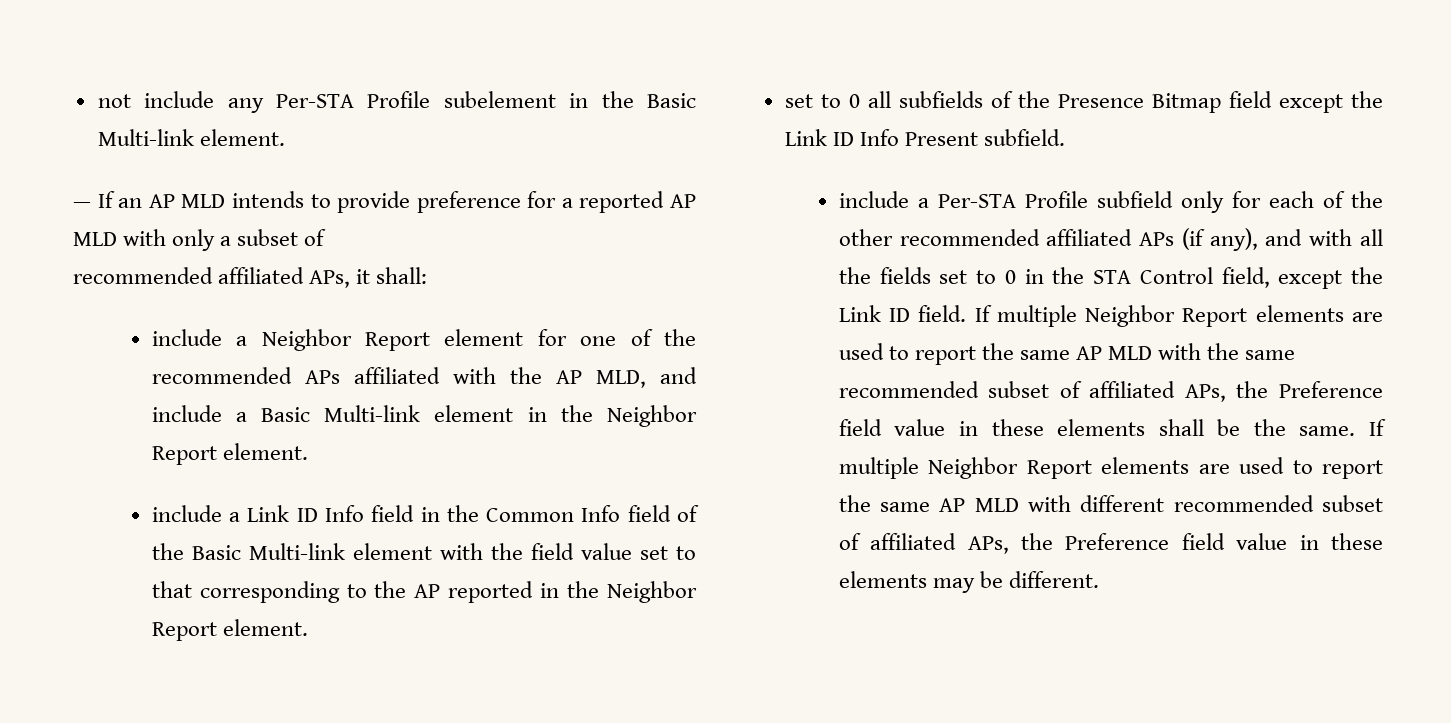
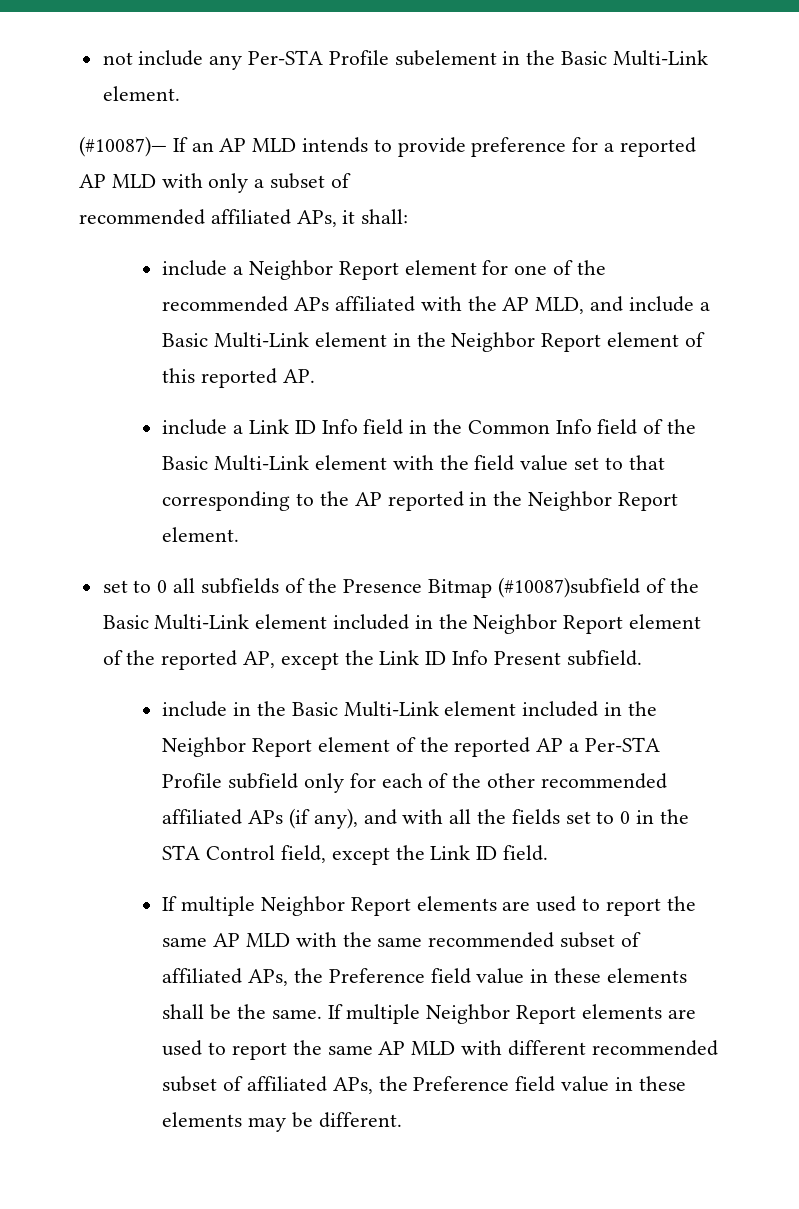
- not include any Per-STA Profile subelement in the Basic Multi-link element.
- — If an AP MLD intends to provide preference for a reported AP MLD with only a subset of
+ not include any Per-STA Profile subelement in the Basic Multi-Link element.
+ (#10087)— If an AP MLD intends to provide preference for a reported AP MLD with only a subset of
- include a Neighbor Report element for one of the recommended APs affiliated with the AP MLD, and include a Basic Multi-link element in the Neighbor Report element.
+ include a Neighbor Report element for one of the recommended APs affiliated with the AP MLD, and include a Basic Multi-Link element in the Neighbor Report element of this reported AP.
- include a Link ID Info field in the Common Info field of the Basic Multi-link element with the field value set to that corresponding to the AP reported in the Neighbor Report element.
+ include a Link ID Info field in the Common Info field of the Basic Multi-Link element with the field value set to that corresponding to the AP reported in the Neighbor Report element.
- set to 0 all subfields of the Presence Bitmap field except the Link ID Info Present subfield.
+ set to 0 all subfields of the Presence Bitmap (#10087)subfield of the Basic Multi-Link element included in the Neighbor Report element of the reported AP, except the Link ID Info Present subfield.
- include a Per-STA Profile subfield only for each of the other recommended affiliated APs (if any), and with all the fields set to 0 in the STA Control field, except the Link ID field. If multiple Neighbor Report elements are used to report the same AP MLD with the same recommended subset of affiliated APs, the Preference field value in these elements shall be the same.
+ include in the Basic Multi-Link element included in the Neighbor Report element of the reported AP a Per-STA Profile subfield only for each of the other recommended affiliated APs (if any), and with all the fields set to 0 in the STA Control field, except the Link ID field.
+ If multiple Neighbor Report elements are used to report the same AP MLD with the same recommended subset of affiliated APs, the Preference field value in these elements shall be the same.

